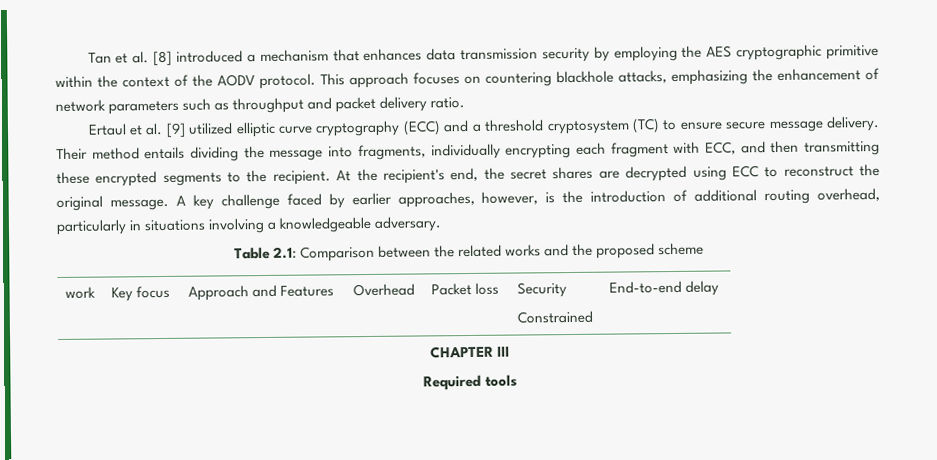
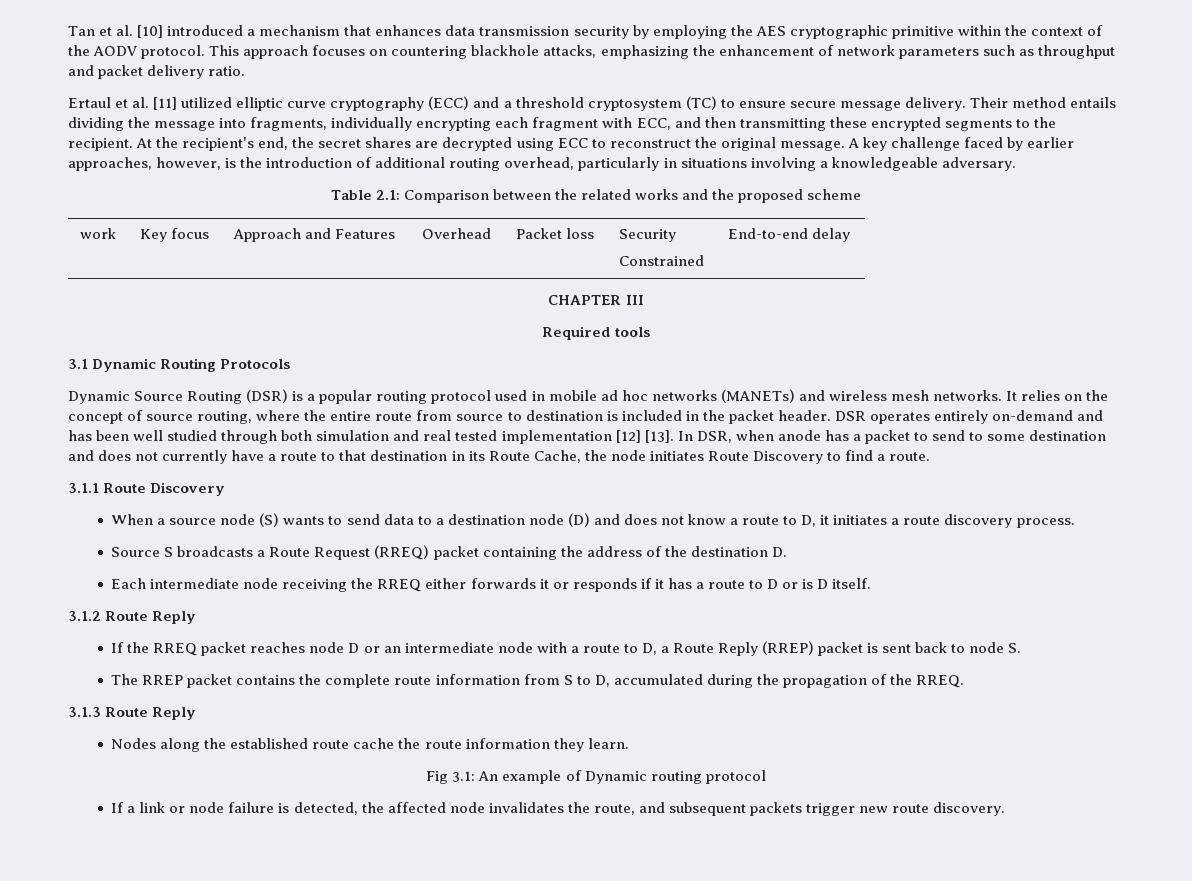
- Tan et al. [8] introduced a mechanism that enhances data transmission security by employing the AES cryptographic primitive within the context of the AODV protocol.
+ Tan et al. [10] introduced a mechanism that enhances data transmission security by employing the AES cryptographic primitive within the context of the AODV protocol.
- Ertaul et al. [9] utilized elliptic curve cryptography (ECC) and a threshold cryptosystem (TC) to ensure secure message delivery.
+ Ertaul et al. [11] utilized elliptic curve cryptography (ECC) and a threshold cryptosystem (TC) to ensure secure message delivery.
+ 3.1 Dynamic Routing Protocols
+ Dynamic Source Routing (DSR) is a popular routing protocol used in mobile ad hoc networks (MANETs) and wireless mesh networks. It relies on the concept of source routing, where the entire route from source to destination is included in the packet header. DSR operates entirely on-demand and has been well studied through both simulation and real tested implementation [12] [13]. In DSR, when anode has a packet to send to some destination and does not currently have a route to that destination in its Route Cache, the node initiates Route Discovery to find a route.
+ 3.1.1 Route Discovery
+ When a source node (S) wants to send data to a destination node (D) and does not know a route to D, it initiates a route discovery process.
+ Source S broadcasts a Route Request (RREQ) packet containing the address of the destination D.
+ Each intermediate node receiving the RREQ either forwards it or responds if it has a route to D or is D itself.
+ 3.1.2 Route Reply
+ If the RREQ packet reaches node D or an intermediate node with a route to D, a Route Reply (RREP) packet is sent back to node S.
+ The RREP packet contains the complete route information from S to D, accumulated during the propagation of the RREQ.
+ 3.1.3 Route Reply
+ Nodes along the established route cache the route information they learn.
+ Fig 3.1: An example of Dynamic routing protocol
+ If a link or node failure is detected, the affected node invalidates the route, and subsequent packets trigger new route discovery.

